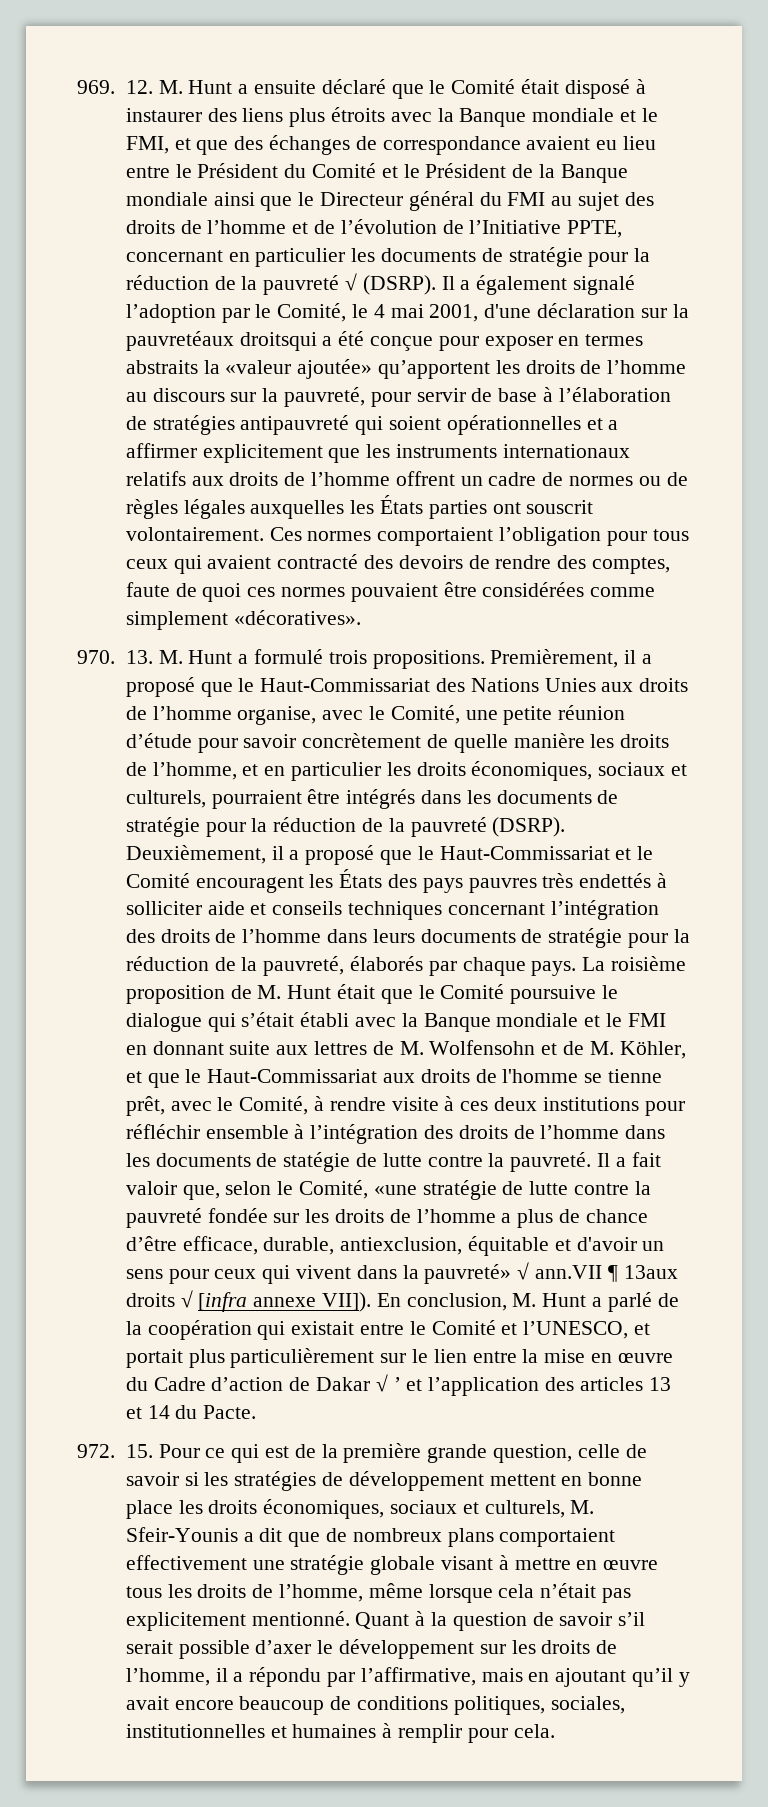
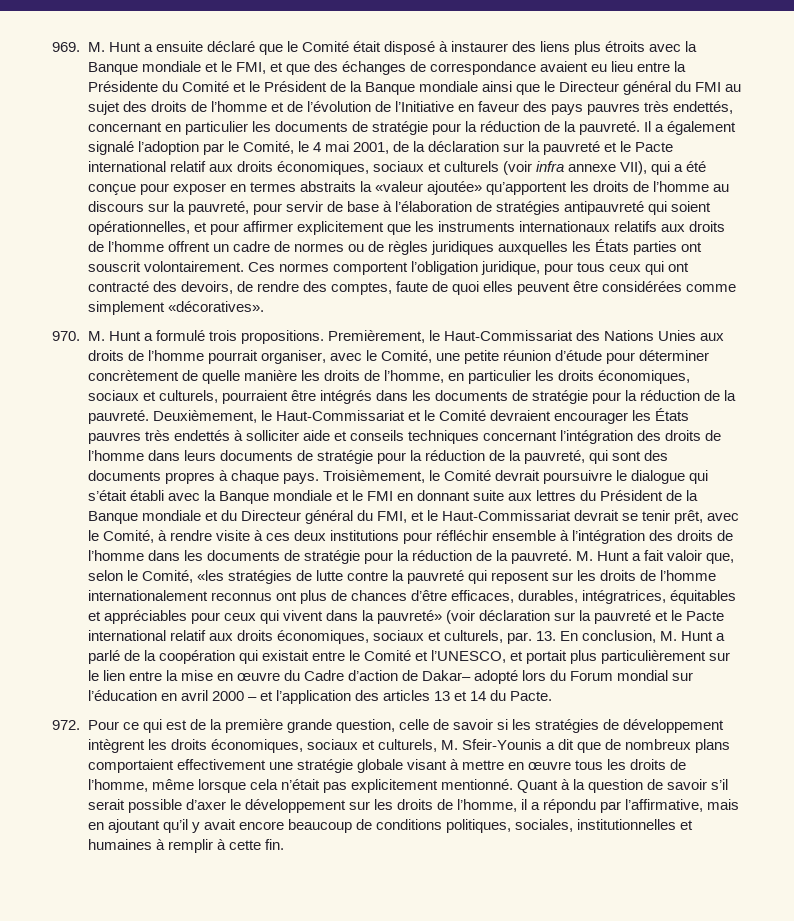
- 969. 12. M. Hunt a ensuite déclaré que le Comité était disposé à instaurer des liens plus étroits avec la Banque mondiale et le FMI, et que des échanges de correspondance avaient eu lieu entre le Président du Comité et le Président de la Banque mondiale ainsi que le Directeur général du FMI au sujet des droits de l’homme et de l’évolution de l’Initiative PPTE, concernant en particulier les documents de stratégie pour la réduction de la pauvreté √ (DSRP).
+ 969. M. Hunt a ensuite déclaré que le Comité était disposé à instaurer des liens plus étroits avec la Banque mondiale et le FMI, et que des échanges de correspondance avaient eu lieu entre la Présidente du Comité et le Président de la Banque mondiale ainsi que le Directeur général du FMI au sujet des droits de l’homme et de l’évolution de l’Initiative en faveur des pays pauvres très endettés, concernant en particulier les documents de stratégie pour la réduction de la pauvreté.
- Il a également signalé l’adoption par le Comité, le 4 mai 2001, d'une déclaration sur la pauvretéaux droitsqui a été conçue pour exposer en termes abstraits la «valeur ajoutée» qu’apportent les droits de l’homme au discours sur la pauvreté, pour servir de base à l’élaboration de stratégies antipauvreté qui soient opérationnelles et a affirmer explicitement que les instruments internationaux relatifs aux droits de l’homme offrent un cadre de normes ou de règles légales auxquelles les États parties ont souscrit volontairement.
+ Il a également signalé l’adoption par le Comité, le 4 mai 2001, de la déclaration sur la pauvreté et le Pacte international relatif aux droits économiques, sociaux et culturels (voir infra annexe VII), qui a été conçue pour exposer en termes abstraits la «valeur ajoutée» qu’apportent les droits de l’homme au discours sur la pauvreté, pour servir de base à l’élaboration de stratégies antipauvreté qui soient opérationnelles, et pour affirmer explicitement que les instruments internationaux relatifs aux droits de l’homme offrent un cadre de normes ou de règles juridiques auxquelles les États parties ont souscrit volontairement.
- Ces normes comportaient l’obligation pour tous ceux qui avaient contracté des devoirs de rendre des comptes, faute de quoi ces normes pouvaient être considérées comme simplement «décoratives».
+ Ces normes comportent l’obligation juridique, pour tous ceux qui ont contracté des devoirs, de rendre des comptes, faute de quoi elles peuvent être considérées comme simplement «décoratives».
- 970. 13. M. Hunt a formulé trois propositions.
+ 970. M. Hunt a formulé trois propositions.
- Premièrement, il a proposé que le Haut-Commissariat des Nations Unies aux droits de l’homme organise, avec le Comité, une petite réunion d’étude pour savoir concrètement de quelle manière les droits de l’homme, et en particulier les droits économiques, sociaux et culturels, pourraient être intégrés dans les documents de stratégie pour la réduction de la pauvreté (DSRP). Deuxièmement, il a proposé que le Haut-Commissariat et le Comité encouragent les États des pays pauvres très endettés à solliciter aide et conseils techniques concernant l’intégration des droits de l’homme dans leurs documents de stratégie pour la réduction de la pauvreté, élaborés par chaque pays. La roisième proposition de M. Hunt était que le Comité poursuive le dialogue qui s’était établi avec la Banque mondiale et le FMI en donnant suite aux lettres de M. Wolfensohn et de M. Köhler, et que le Haut-Commissariat aux droits de l'homme se tienne prêt, avec le Comité, à rendre visite à ces deux institutions pour réfléchir ensemble à l’intégration des droits de l’homme dans les documents de statégie de lutte contre la pauvreté. Il a fait valoir que, selon le Comité, «une stratégie de lutte contre la pauvreté fondée sur les droits de l’homme a plus de chance d’être efficace, durable, antiexclusion, équitable et d'avoir un sens pour ceux qui vivent dans la pauvreté» √ ann.VII ¶ 13aux droits √ [infra annexe VII]). En conclusion, M. Hunt a parlé de la coopération qui existait entre le Comité et l’UNESCO, et portait plus particulièrement sur le lien entre la mise en œuvre du Cadre d’action de Dakar √ ’ et l’application des articles 13 et 14 du Pacte.
+ Premièrement, le Haut-Commissariat des Nations Unies aux droits de l’homme pourrait organiser, avec le Comité, une petite réunion d’étude pour déterminer concrètement de quelle manière les droits de l’homme, en particulier les droits économiques, sociaux et culturels, pourraient être intégrés dans les documents de stratégie pour la réduction de la pauvreté. Deuxièmement, le Haut-Commissariat et le Comité devraient encourager les États pauvres très endettés à solliciter aide et conseils techniques concernant l’intégration des droits de l’homme dans leurs documents de stratégie pour la réduction de la pauvreté, qui sont des documents propres à chaque pays. Troisièmement, le Comité devrait poursuivre le dialogue qui s’était établi avec la Banque mondiale et le FMI en donnant suite aux lettres du Président de la Banque mondiale et du Directeur général du FMI, et le Haut-Commissariat devrait se tenir prêt, avec le Comité, à rendre visite à ces deux institutions pour réfléchir ensemble à l’intégration des droits de l’homme dans les documents de stratégie pour la réduction de la pauvreté. M. Hunt a fait valoir que, selon le Comité, «les stratégies de lutte contre la pauvreté qui reposent sur les droits de l’homme internationalement reconnus ont plus de chances d’être efficaces, durables, intégratrices, équitables et appréciables pour ceux qui vivent dans la pauvreté» (voir déclaration sur la pauvreté et le Pacte international relatif aux droits économiques, sociaux et culturels, par. 13. En conclusion, M. Hunt a parlé de la coopération qui existait entre le Comité et l’UNESCO, et portait plus particulièrement sur le lien entre la mise en œuvre du Cadre d’action de Dakar– adopté lors du Forum mondial sur l’éducation en avril 2000 – et l’application des articles 13 et 14 du Pacte.
- 972. 15. Pour ce qui est de la première grande question, celle de savoir si les stratégies de développement mettent en bonne place les droits économiques, sociaux et culturels, M. Sfeir-Younis a dit que de nombreux plans comportaient effectivement une stratégie globale visant à mettre en œuvre tous les droits de l’homme, même lorsque cela n’était pas explicitement mentionné.
+ 972. Pour ce qui est de la première grande question, celle de savoir si les stratégies de développement intègrent les droits économiques, sociaux et culturels, M. Sfeir-Younis a dit que de nombreux plans comportaient effectivement une stratégie globale visant à mettre en œuvre tous les droits de l’homme, même lorsque cela n’était pas explicitement mentionné.
- Quant à la question de savoir s’il serait possible d’axer le développement sur les droits de l’homme, il a répondu par l’affirmative, mais en ajoutant qu’il y avait encore beaucoup de conditions politiques, sociales, institutionnelles et humaines à remplir pour cela.
+ Quant à la question de savoir s’il serait possible d’axer le développement sur les droits de l’homme, il a répondu par l’affirmative, mais en ajoutant qu’il y avait encore beaucoup de conditions politiques, sociales, institutionnelles et humaines à remplir à cette fin.

